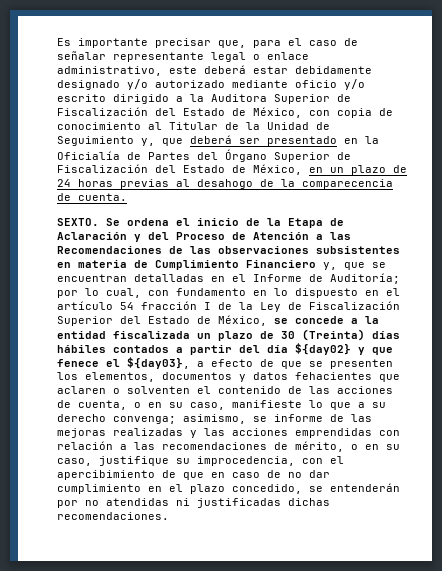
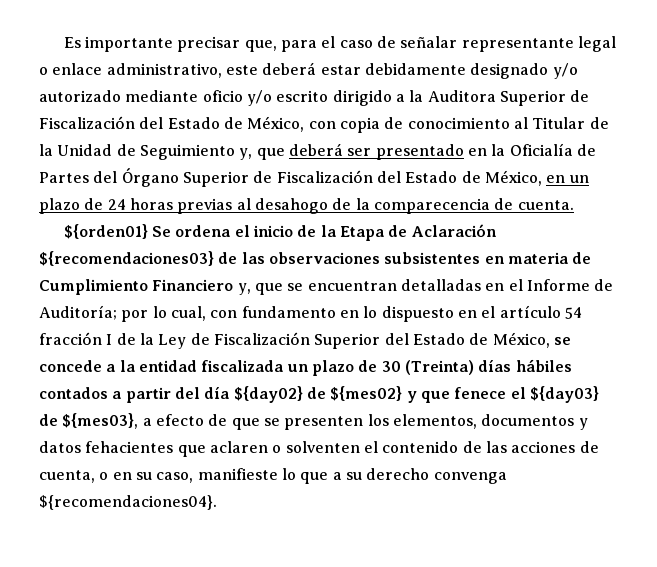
- SEXTO. Se ordena el inicio de la Etapa de Aclaración y del Proceso de Atención a las Recomendaciones de las observaciones subsistentes en materia de Cumplimiento Financiero y, que se encuentran detalladas en el Informe de Auditoría;
+ ${orden01} Se ordena el inicio de la Etapa de Aclaración ${recomendaciones03} de las observaciones subsistentes en materia de Cumplimiento Financiero y, que se encuentran detalladas en el Informe de Auditoría;
- por lo cual, con fundamento en lo dispuesto en el artículo 54 fracción I de la Ley de Fiscalización Superior del Estado de México, se concede a la entidad fiscalizada un plazo de 30 (Treinta) días hábiles contados a partir del día ${day02} y que fenece el ${day03}, a efecto de que se presenten los elementos, documentos y datos fehacientes que aclaren o solventen el contenido de las acciones de cuenta, o en su caso, manifieste lo que a su derecho convenga; asimismo, se informe de las mejoras realizadas y las acciones emprendidas con relación a las recomendaciones de mérito, o en su caso, justifique su improcedencia, con el apercibimiento de que en caso de no dar cumplimiento en el plazo concedido, se entenderán por no atendidas ni justificadas dichas recomendaciones.
+ por lo cual, con fundamento en lo dispuesto en el artículo 54 fracción I de la Ley de Fiscalización Superior del Estado de México, se concede a la entidad fiscalizada un plazo de 30 (Treinta) días hábiles contados a partir del día ${day02} de ${mes02} y que fenece el ${day03} de ${mes03}, a efecto de que se presenten los elementos, documentos y datos fehacientes que aclaren o solventen el contenido de las acciones de cuenta, o en su caso, manifieste lo que a su derecho convenga ${recomendaciones04}.

